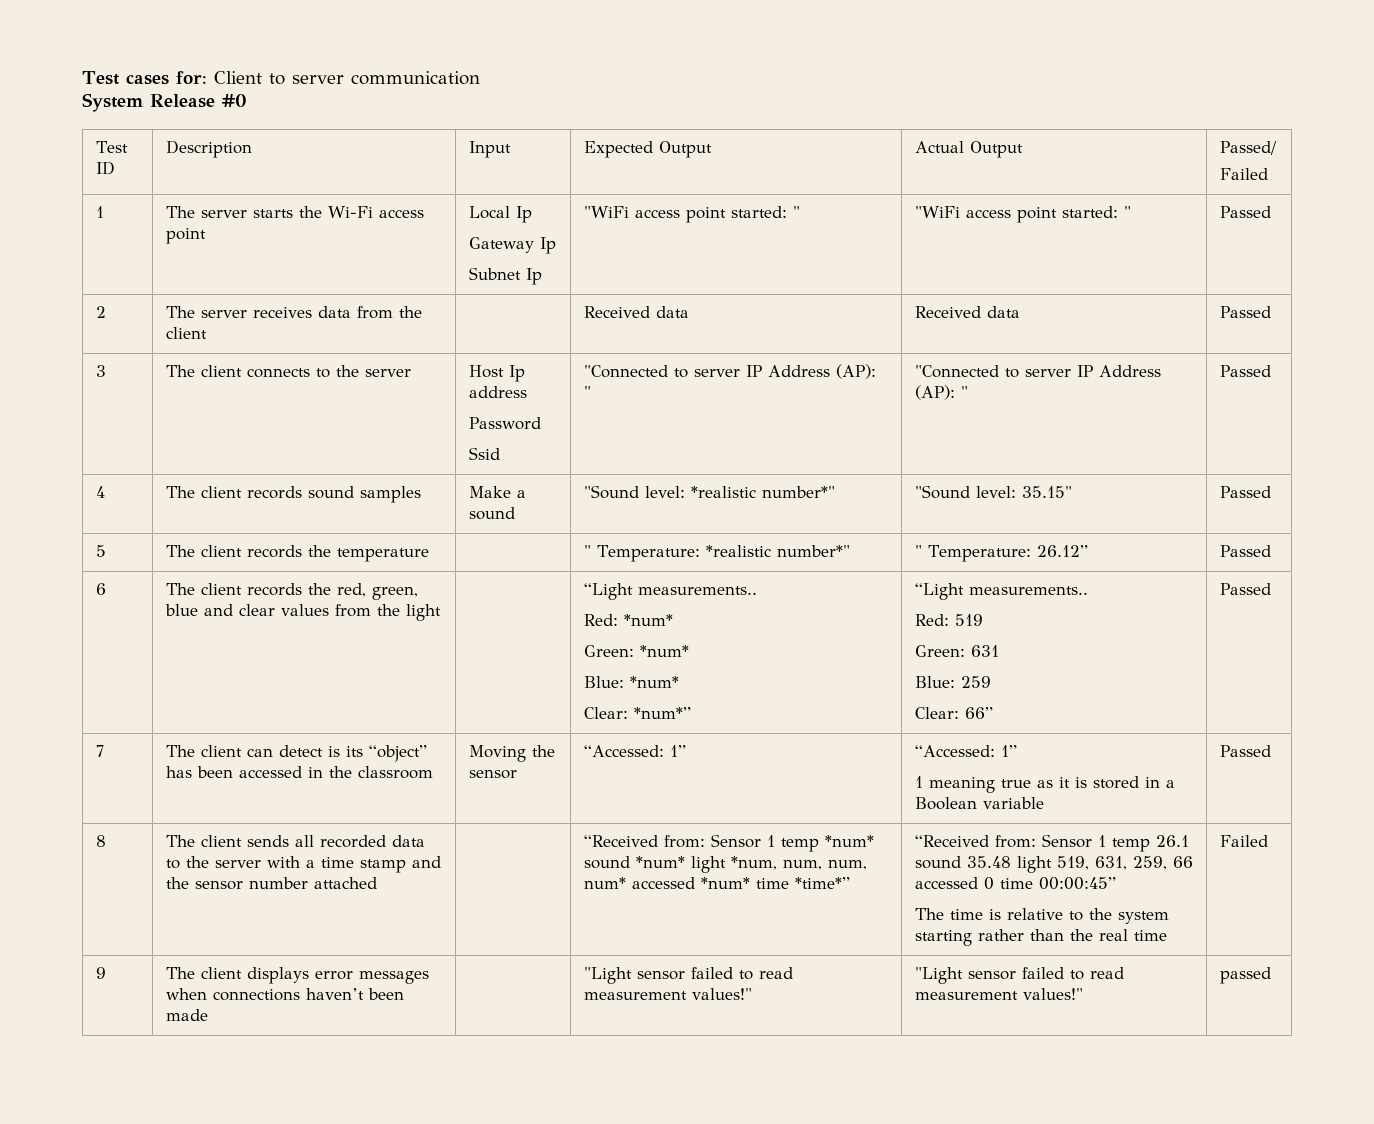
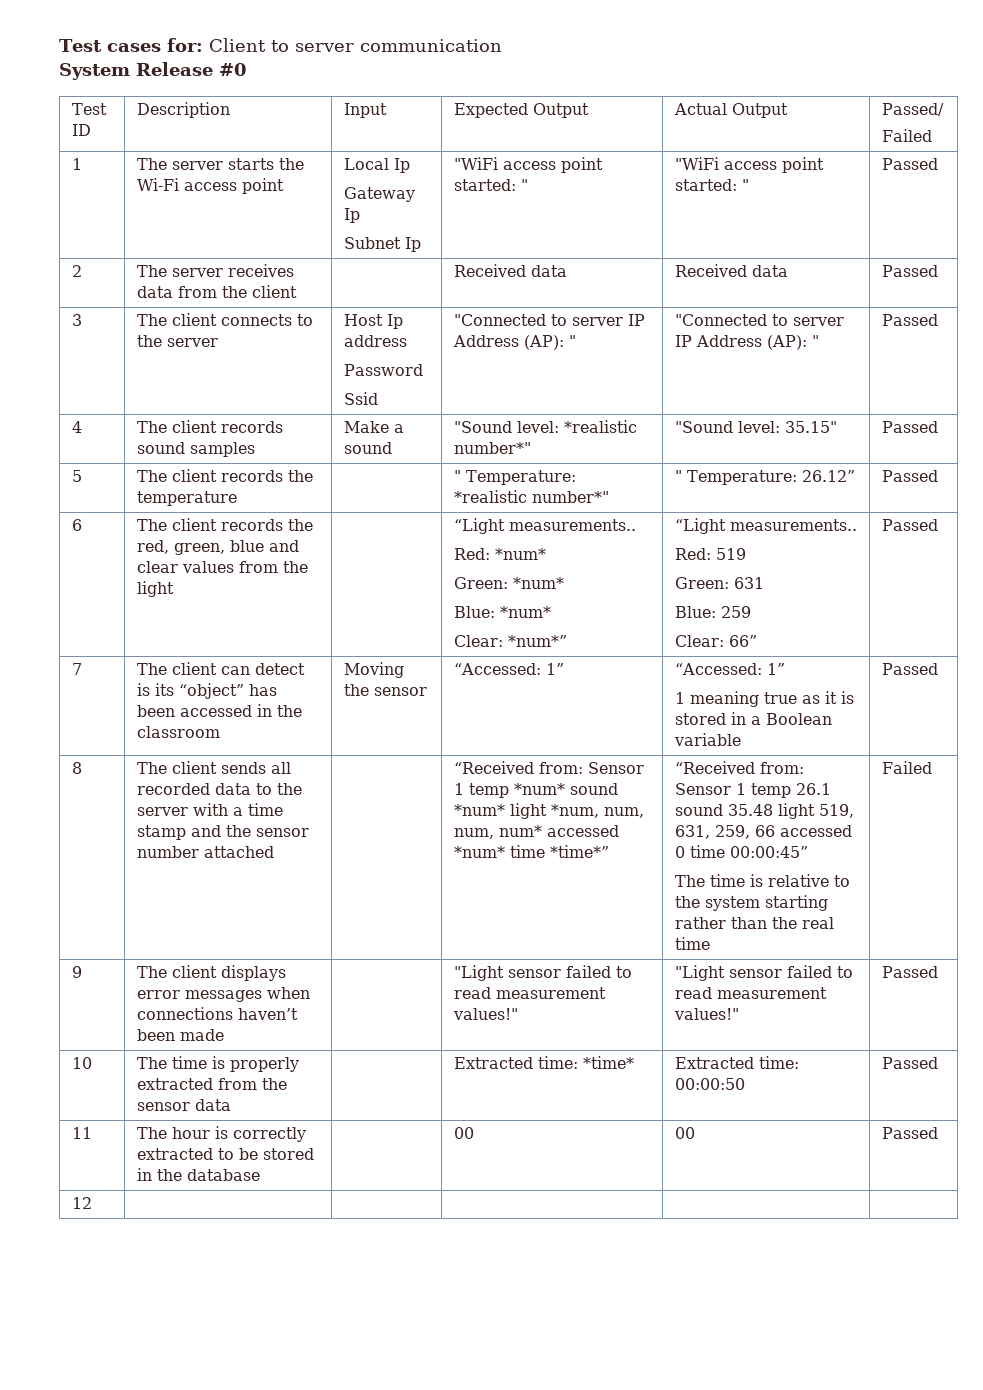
- 9 | The client displays error messages when connections haven’t been made | | "Light sensor failed to read measurement values!" | "Light sensor failed to read measurement values!" | passed
+ 9 | The client displays error messages when connections haven’t been made | | "Light sensor failed to read measurement values!" | "Light sensor failed to read measurement values!" | Passed
+ 10 | The time is properly extracted from the sensor data | | Extracted time: *time* | Extracted time: 00:00:50 | Passed
+ 11 | The hour is correctly extracted to be stored in the database | | 00 | 00 | Passed
+ 12 | | | | |

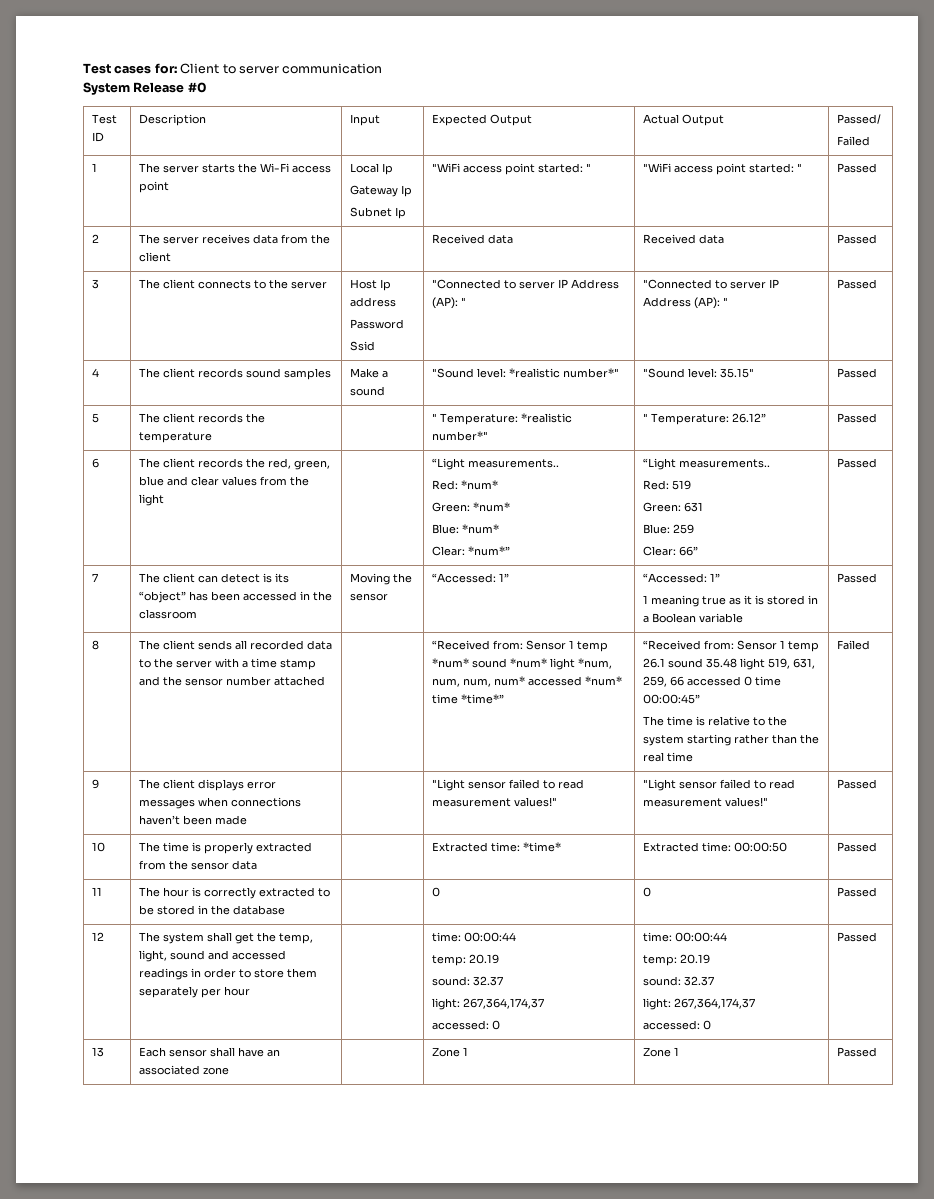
- 11 | The hour is correctly extracted to be stored in the database | | 00 | 00 | Passed
+ 11 | The hour is correctly extracted to be stored in the database | | 0 | 0 | Passed
+ The system shall get the temp, light, sound and accessed readings in order to store them separately per hour | | time: 00:00:44
+ temp: 20.19
+ sound: 32.37
+ light: 267,364,174,37
+ accessed: 0 | time: 00:00:44
+ temp: 20.19
+ sound: 32.37
+ light: 267,364,174,37
+ accessed: 0 | Passed
+ 13 | Each sensor shall have an associated zone | | Zone 1 | Zone 1 | Passed

